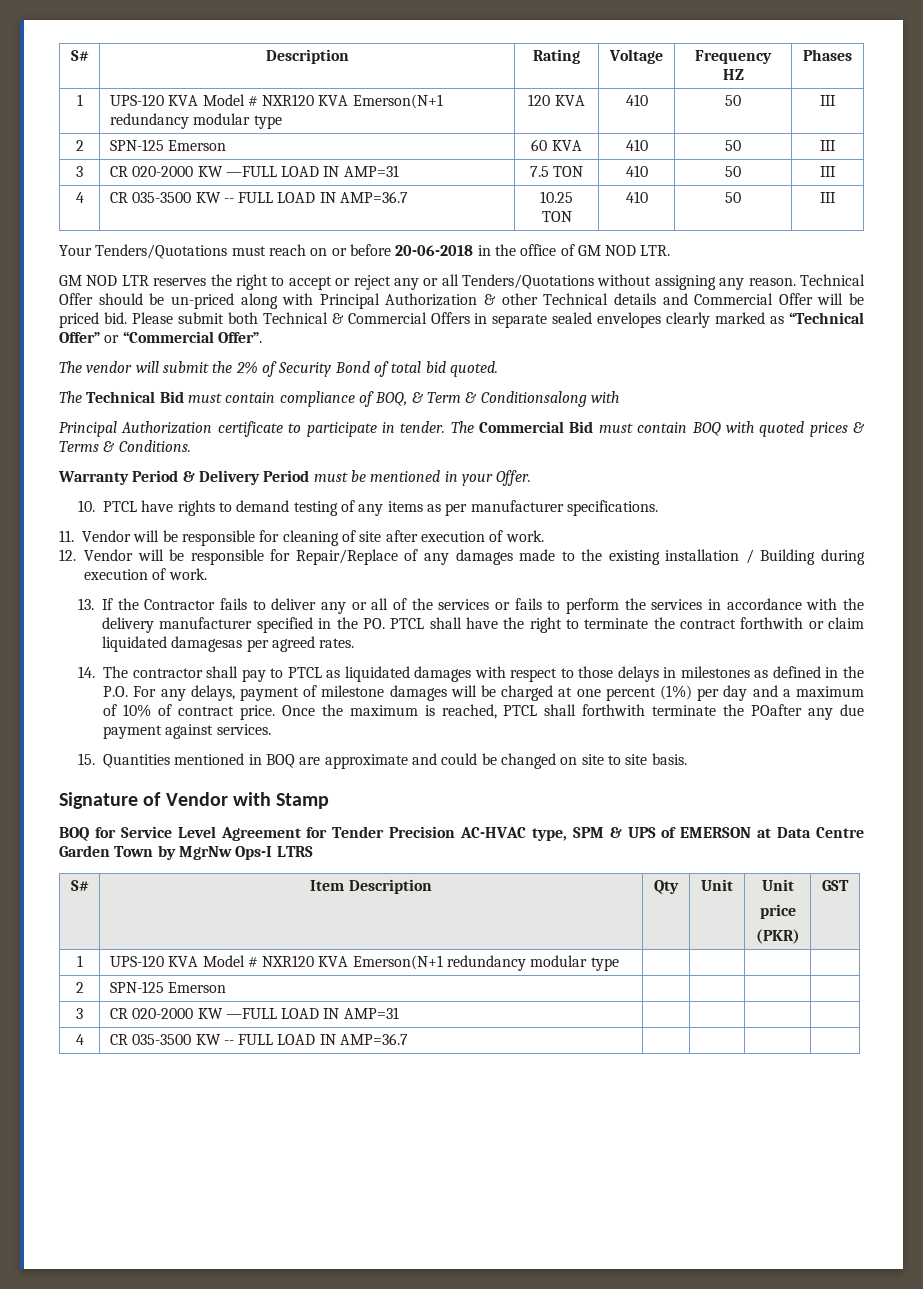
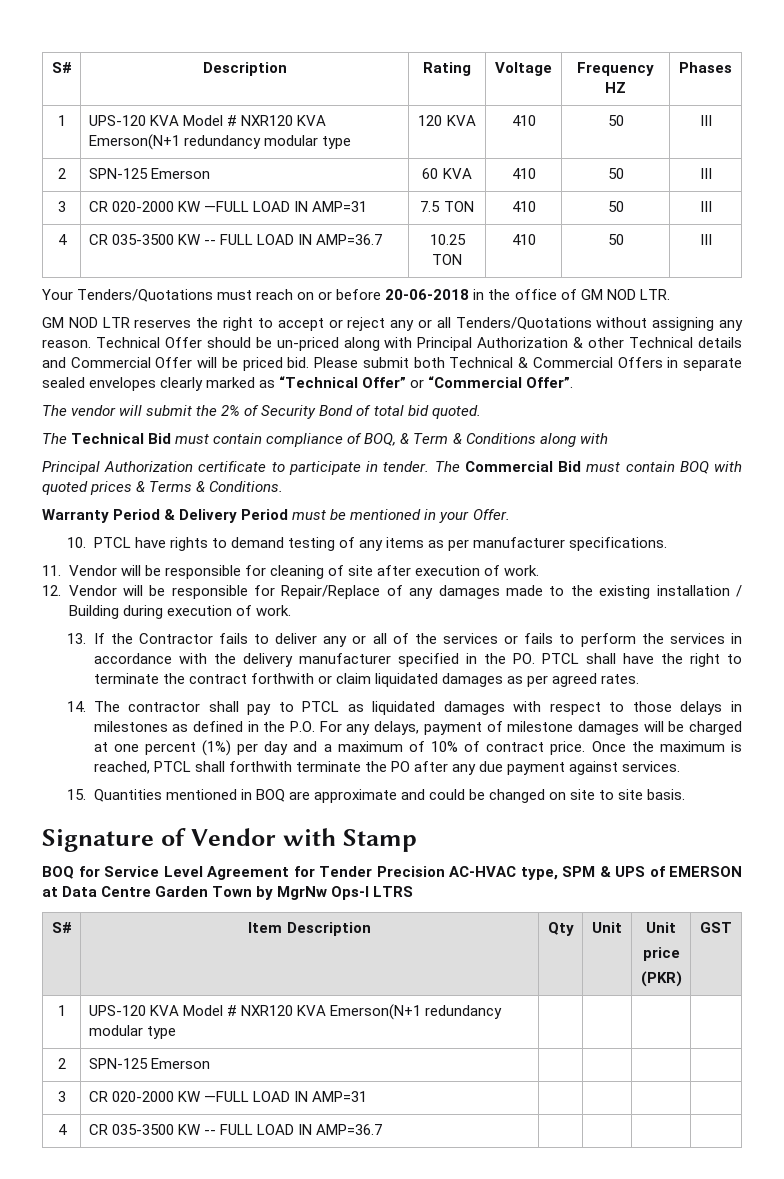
- The Technical Bid must contain compliance of BOQ, & Term & Conditionsalong with
+ The Technical Bid must contain compliance of BOQ, & Term & Conditions along with
- 13. If the Contractor fails to deliver any or all of the services or fails to perform the services in accordance with the delivery manufacturer specified in the PO. PTCL shall have the right to terminate the contract forthwith or claim liquidated damagesas per agreed rates.
+ 13. If the Contractor fails to deliver any or all of the services or fails to perform the services in accordance with the delivery manufacturer specified in the PO. PTCL shall have the right to terminate the contract forthwith or claim liquidated damages as per agreed rates.
- Once the maximum is reached, PTCL shall forthwith terminate the POafter any due payment against services.
+ Once the maximum is reached, PTCL shall forthwith terminate the PO after any due payment against services.

